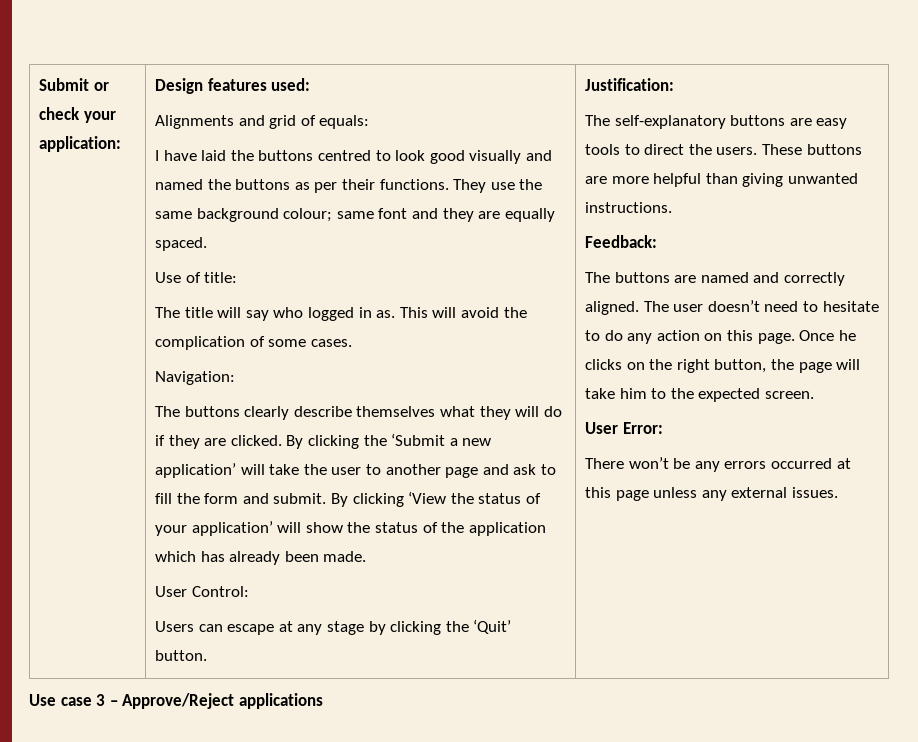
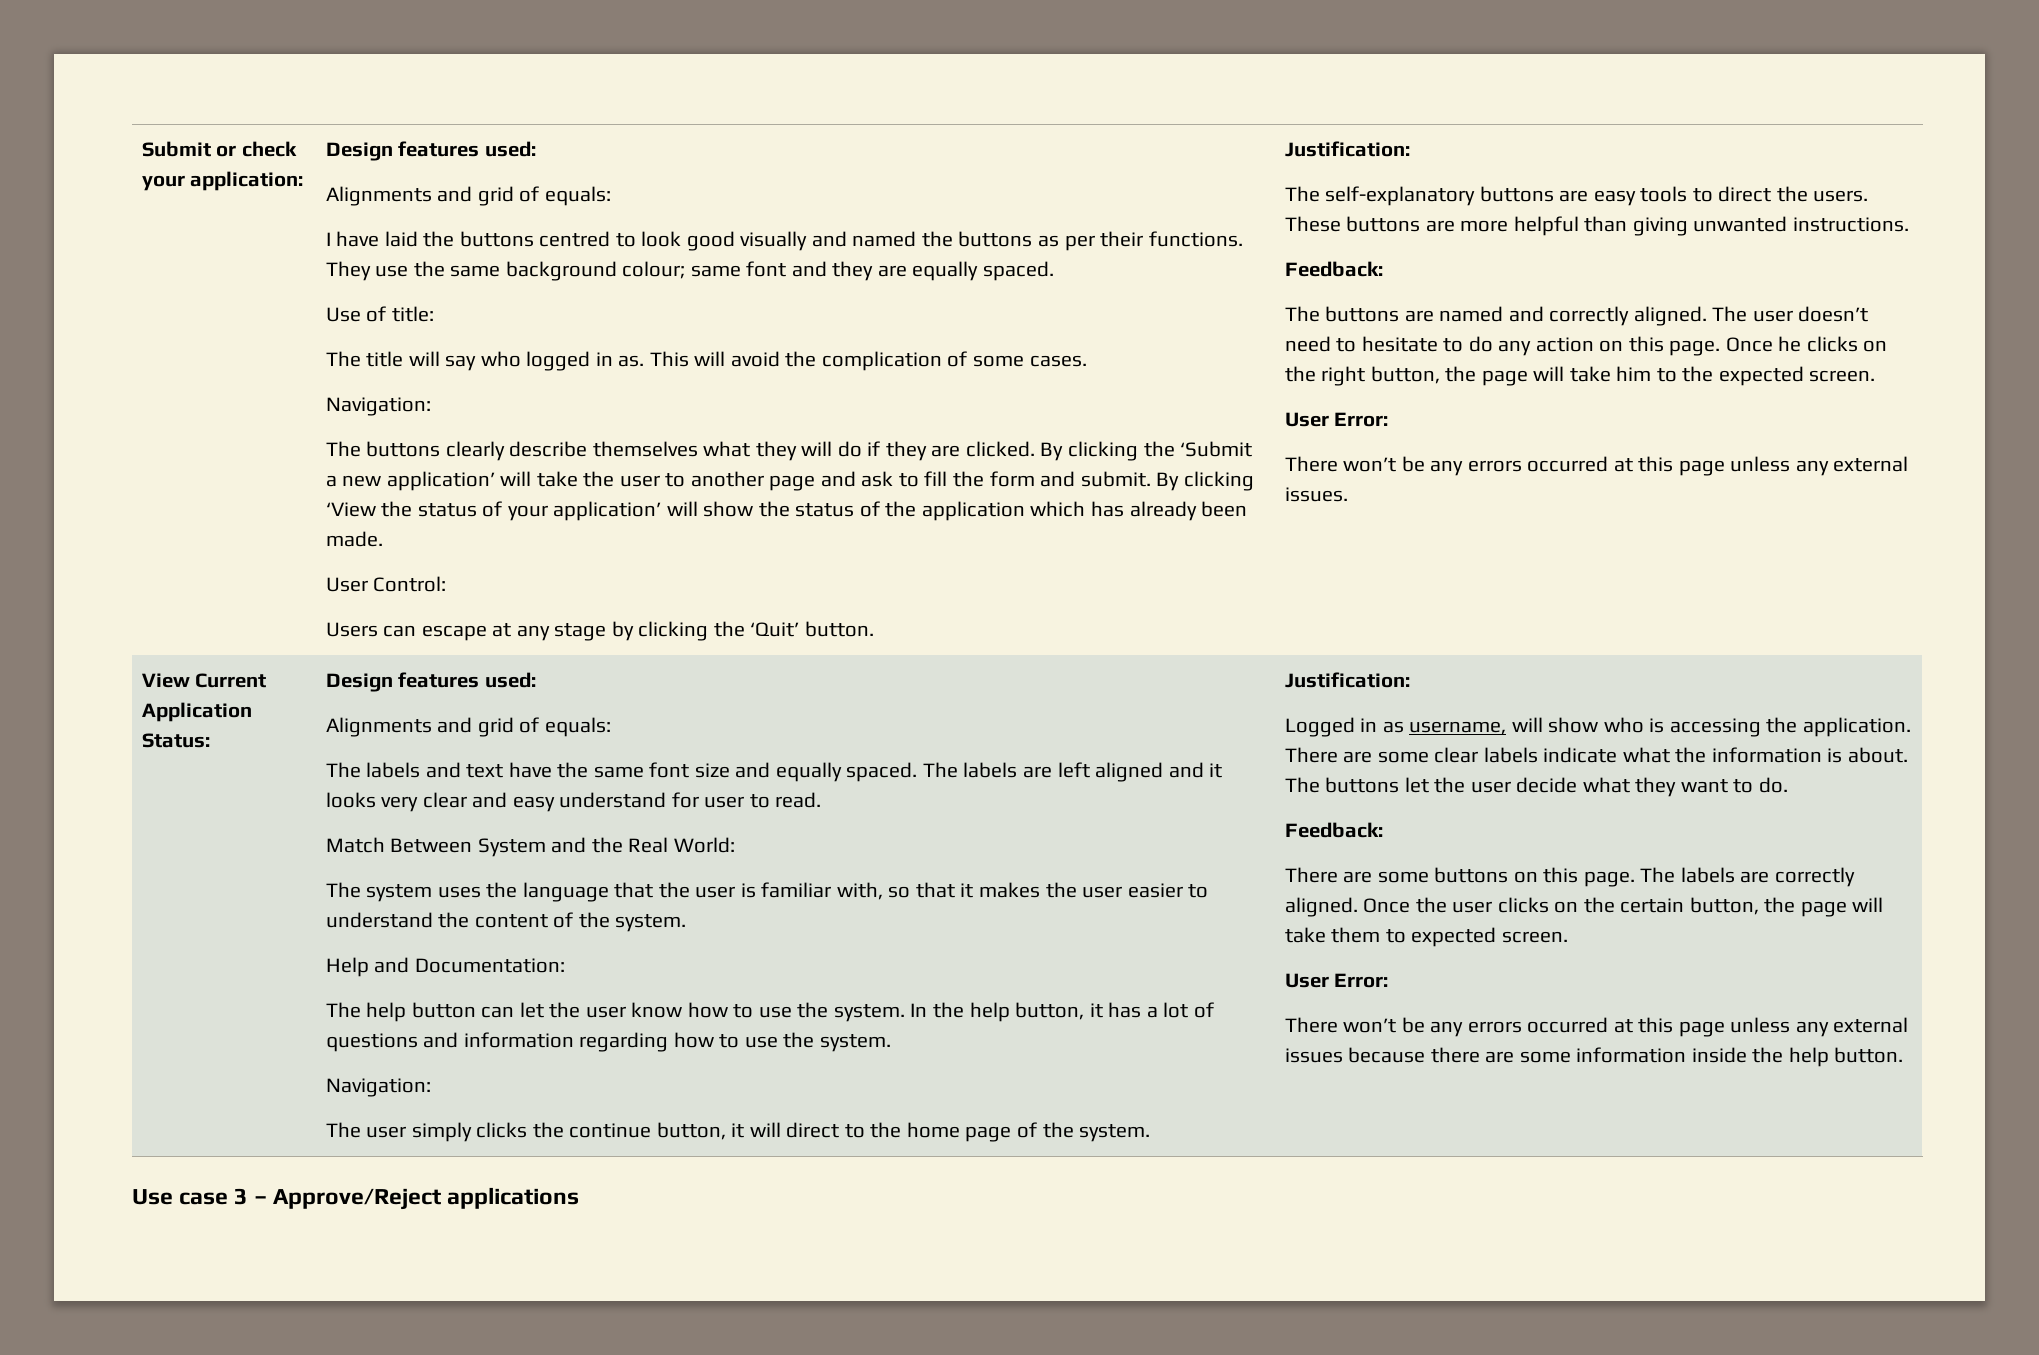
+ View Current Application Status: | Design features used:
+ Alignments and grid of equals:
+ The labels and text have the same font size and equally spaced. The labels are left aligned and it looks very clear and easy understand for user to read.
+ Match Between System and the Real World:
+ The system uses the language that the user is familiar with, so that it makes the user easier to understand the content of the system.
+ Help and Documentation:
+ The help button can let the user know how to use the system. In the help button, it has a lot of questions and information regarding how to use the system.
+ Navigation:
+ The user simply clicks the continue button, it will direct to the home page of the system. | Justification:
+ Logged in as username, will show who is accessing the application. There are some clear labels indicate what the information is about. The buttons let the user decide what they want to do.
+ Feedback:
+ There are some buttons on this page. The labels are correctly aligned. Once the user clicks on the certain button, the page will take them to expected screen.
+ User Error:
+ There won’t be any errors occurred at this page unless any external issues because there are some information inside the help button.

